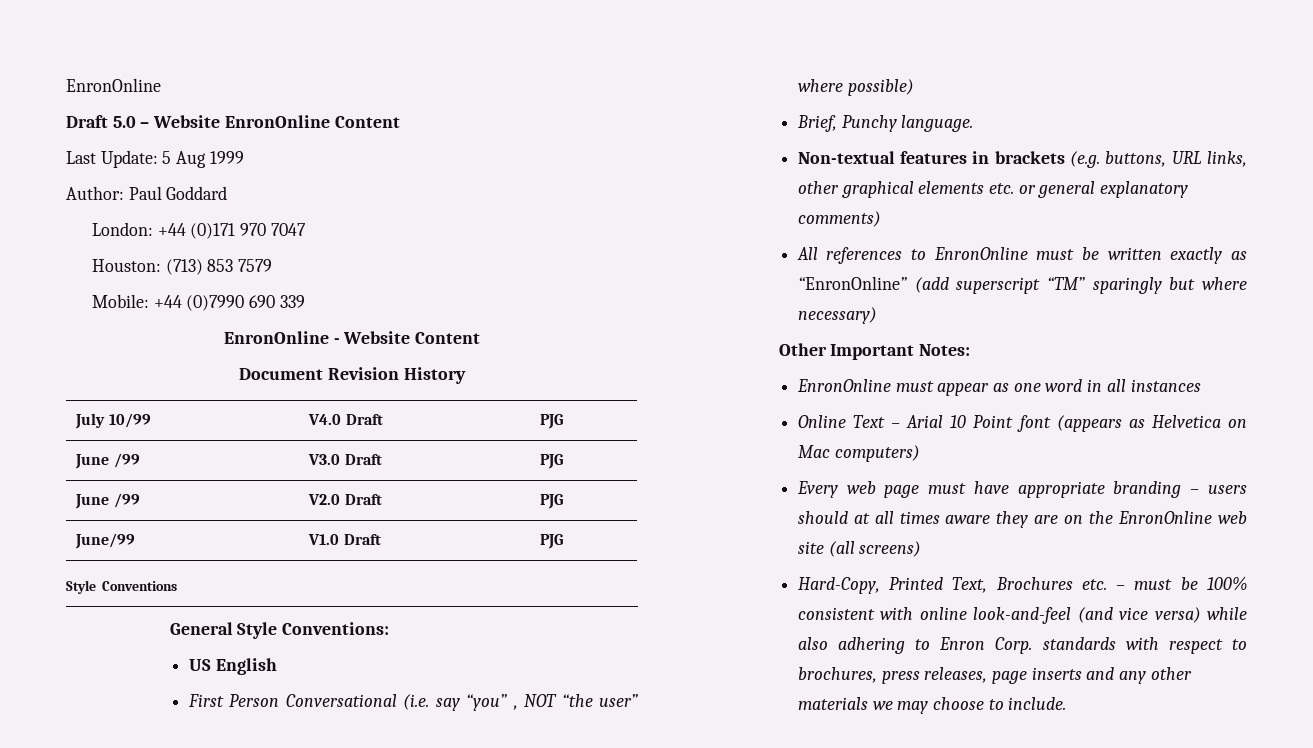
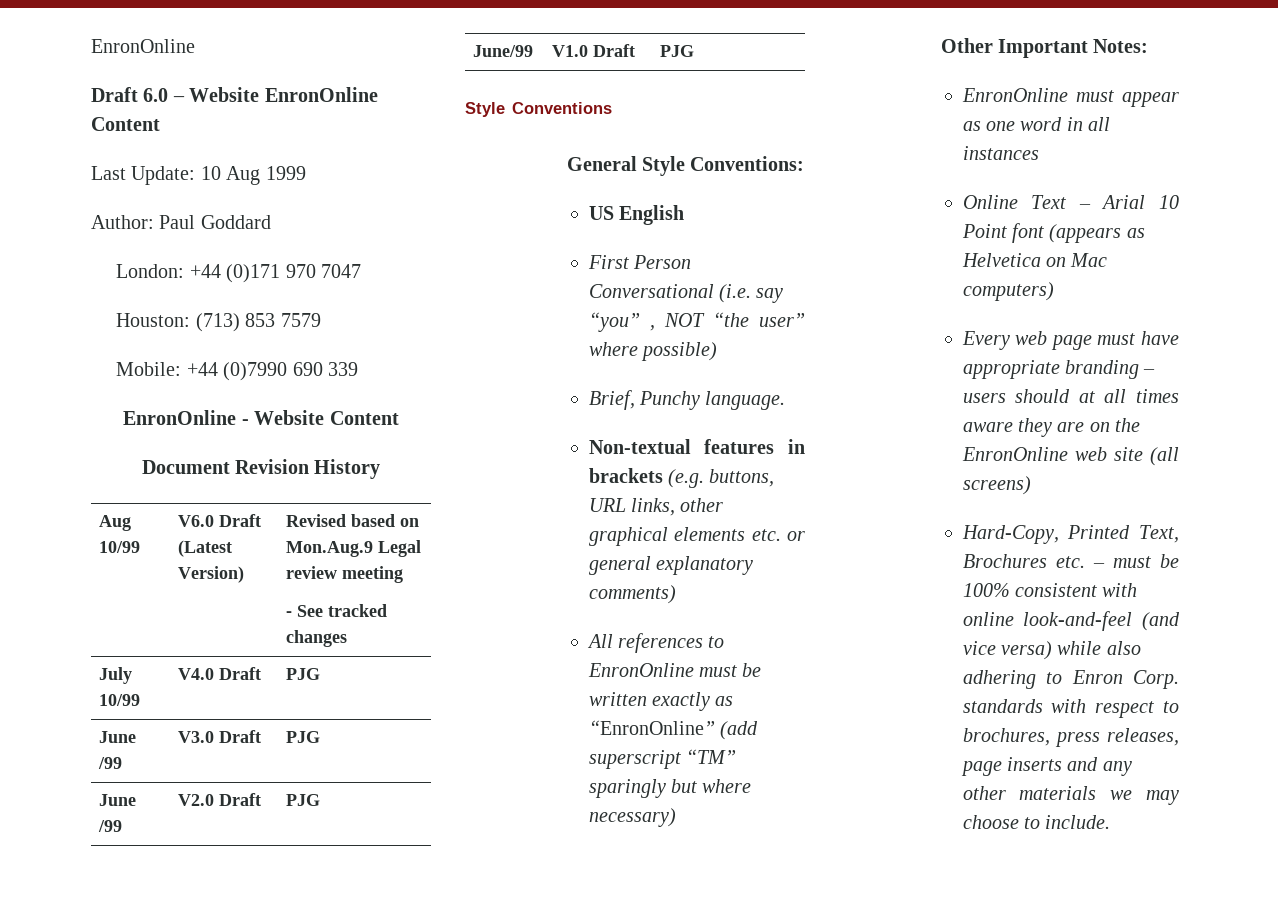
- Draft 5.0 – Website EnronOnline Content
+ Draft 6.0 – Website EnronOnline Content
- Last Update: 5 Aug 1999
+ Last Update: 10 Aug 1999
+ Aug 10/99 | V6.0 Draft (Latest Version) | Revised based on Mon.Aug.9 Legal review meeting
+ - See tracked changes

